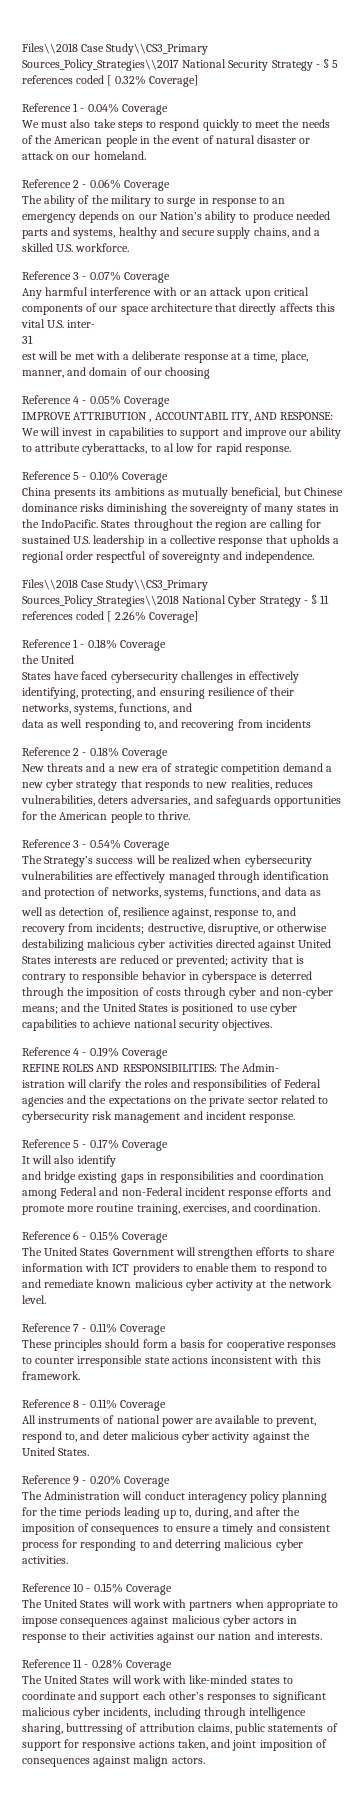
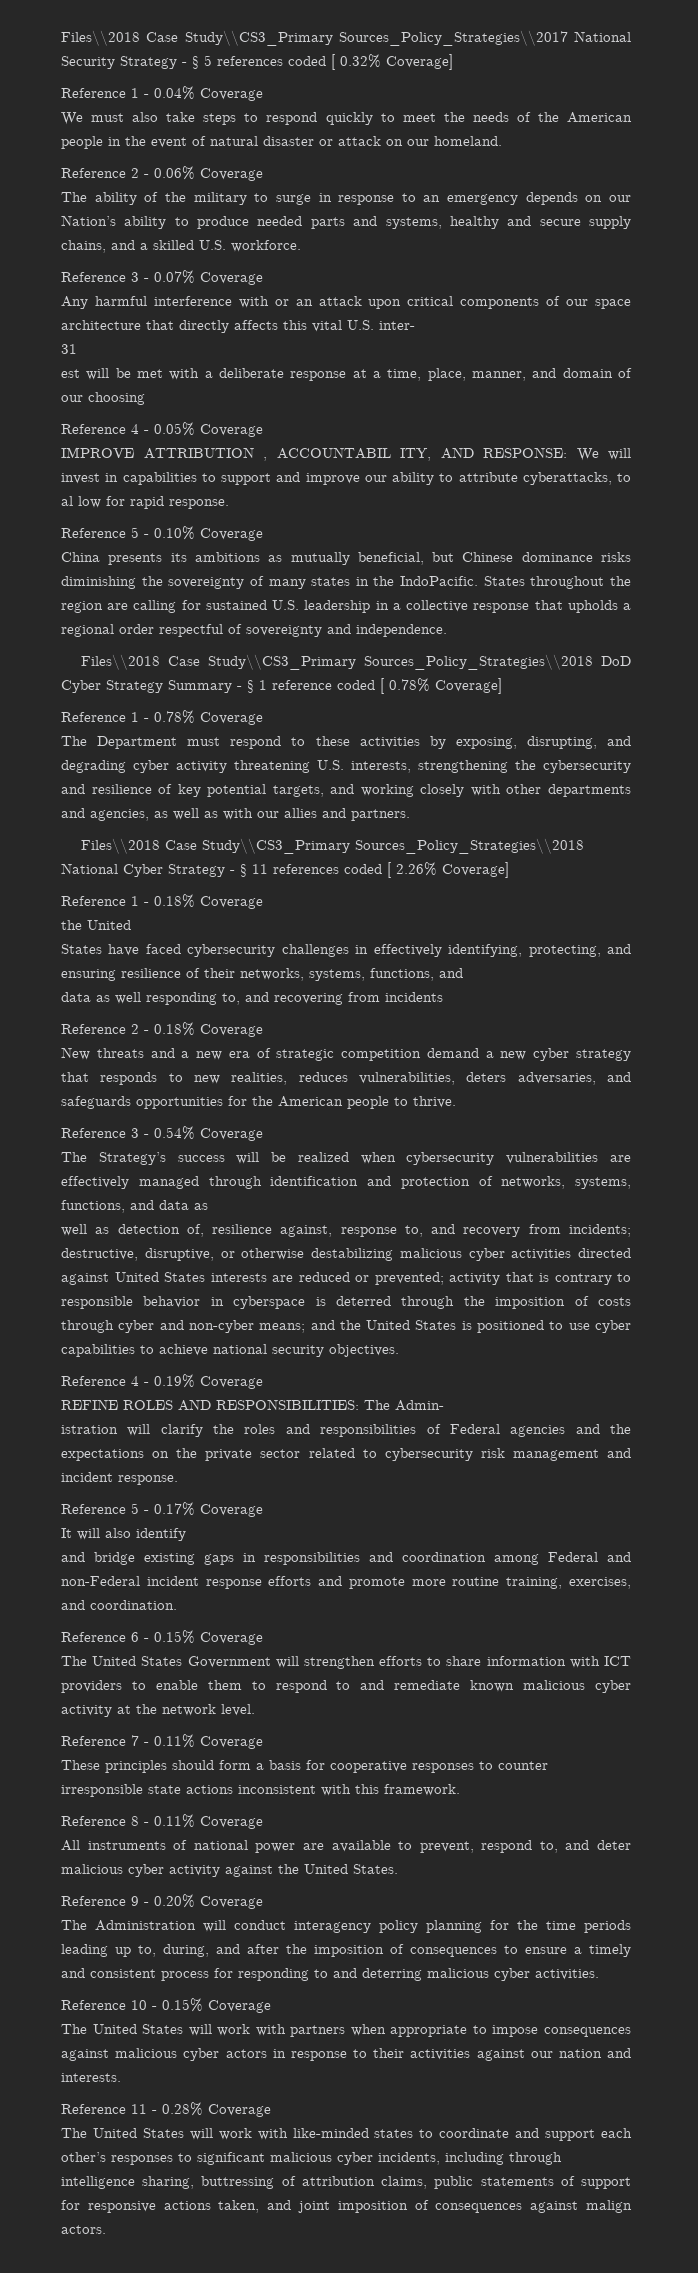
+ Files\\2018 Case Study\\CS3_Primary Sources_Policy_Strategies\\2018 DoD Cyber Strategy Summary - § 1 reference coded [ 0.78% Coverage]
+ Reference 1 - 0.78% Coverage
+ The Department must respond to these activities by exposing, disrupting, and degrading cyber activity threatening U.S. interests, strengthening the cybersecurity and resilience of key potential targets, and working closely with other departments and agencies, as well as with our allies and partners.

